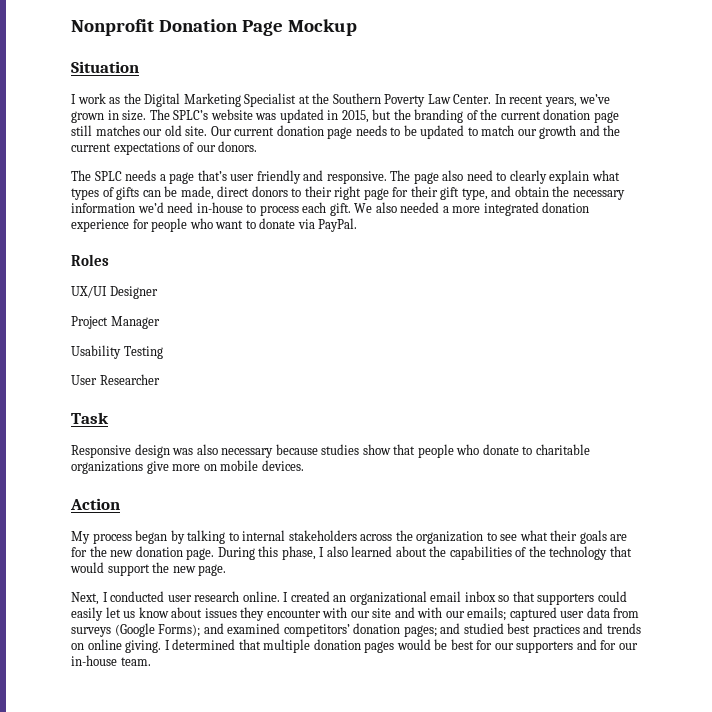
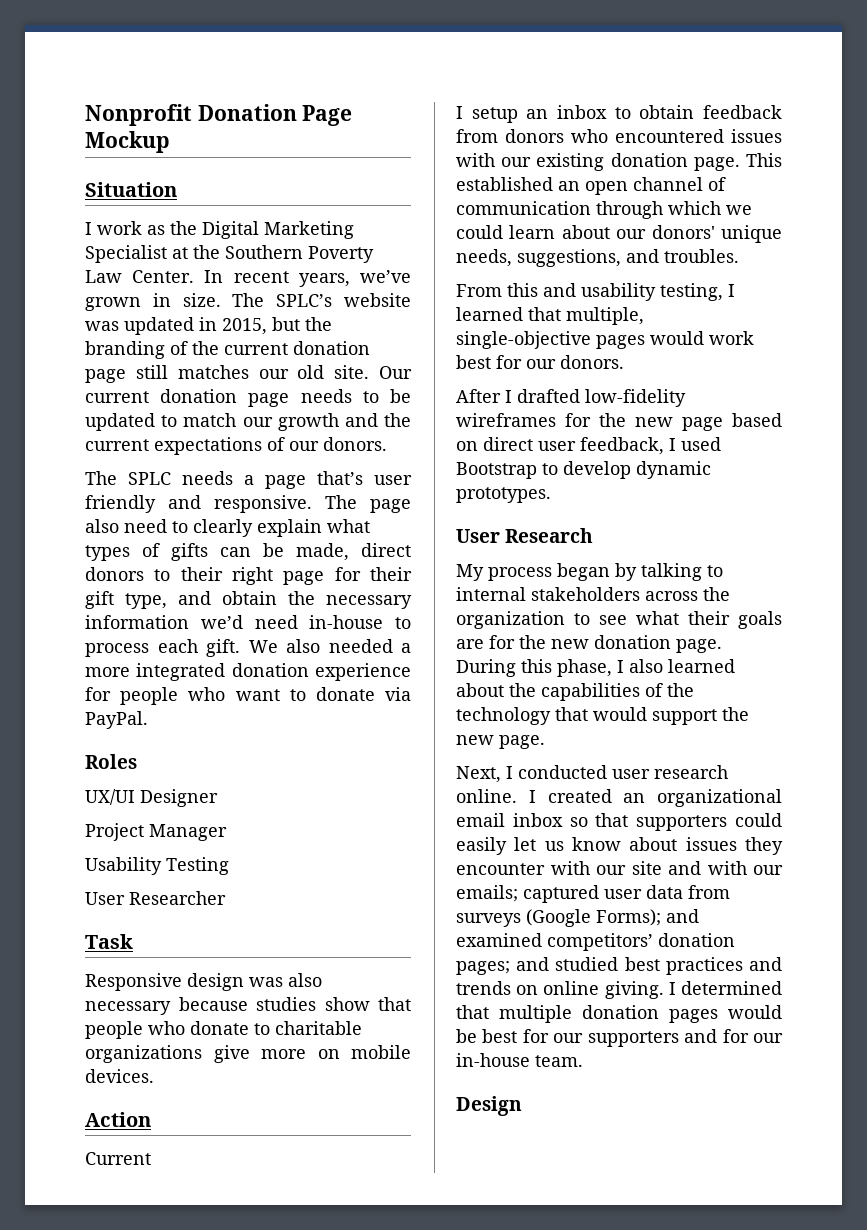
+ Current
+ I setup an inbox to obtain feedback from donors who encountered issues with our existing donation page. This established an open channel of communication through which we could learn about our donors' unique needs, suggestions, and troubles.
+ From this and usability testing, I learned that multiple, single-objective pages would work best for our donors.
+ After I drafted low-fidelity wireframes for the new page based on direct user feedback, I used Bootstrap to develop dynamic prototypes.
+ User Research
+ Design

